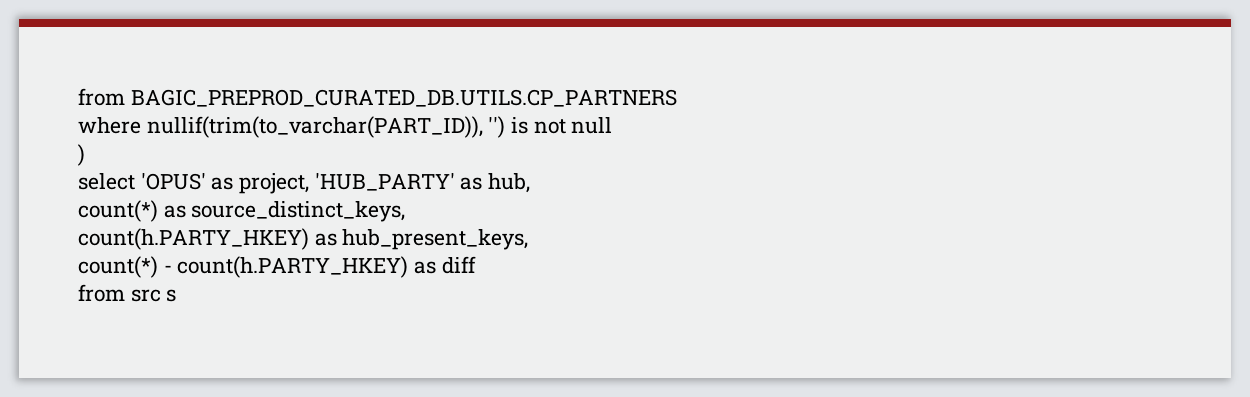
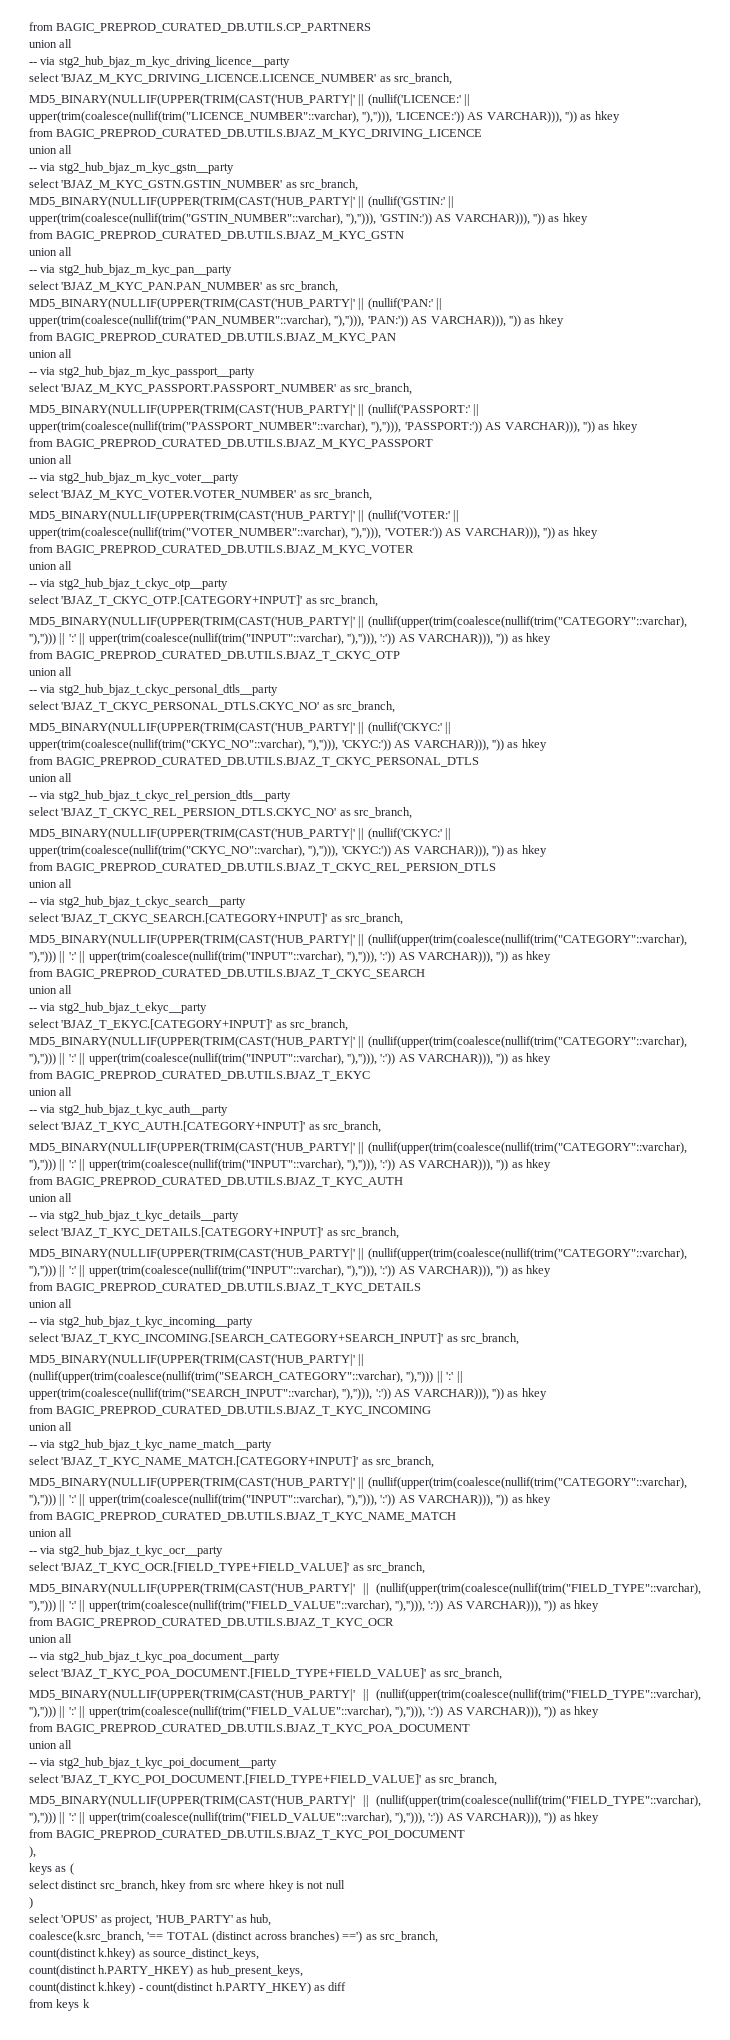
  from BAGIC_PREPROD_CURATED_DB.UTILS.CP_PARTNERS
- where nullif(trim(to_varchar(PART_ID)), '') is not null
+ union all
+ -- via stg2_hub_bjaz_m_kyc_driving_licence__party
+ select 'BJAZ_M_KYC_DRIVING_LICENCE.LICENCE_NUMBER' as src_branch,
+ MD5_BINARY(NULLIF(UPPER(TRIM(CAST('HUB_PARTY|' || (nullif('LICENCE:' || upper(trim(coalesce(nullif(trim("LICENCE_NUMBER"::varchar), ''),''))), 'LICENCE:')) AS VARCHAR))), '')) as hkey
+ from BAGIC_PREPROD_CURATED_DB.UTILS.BJAZ_M_KYC_DRIVING_LICENCE
+ union all
+ -- via stg2_hub_bjaz_m_kyc_gstn__party
+ select 'BJAZ_M_KYC_GSTN.GSTIN_NUMBER' as src_branch,
+ MD5_BINARY(NULLIF(UPPER(TRIM(CAST('HUB_PARTY|' || (nullif('GSTIN:' || upper(trim(coalesce(nullif(trim("GSTIN_NUMBER"::varchar), ''),''))), 'GSTIN:')) AS VARCHAR))), '')) as hkey
+ from BAGIC_PREPROD_CURATED_DB.UTILS.BJAZ_M_KYC_GSTN
+ union all
+ -- via stg2_hub_bjaz_m_kyc_pan__party
+ select 'BJAZ_M_KYC_PAN.PAN_NUMBER' as src_branch,
+ MD5_BINARY(NULLIF(UPPER(TRIM(CAST('HUB_PARTY|' || (nullif('PAN:' || upper(trim(coalesce(nullif(trim("PAN_NUMBER"::varchar), ''),''))), 'PAN:')) AS VARCHAR))), '')) as hkey
+ from BAGIC_PREPROD_CURATED_DB.UTILS.BJAZ_M_KYC_PAN
+ union all
+ -- via stg2_hub_bjaz_m_kyc_passport__party
+ select 'BJAZ_M_KYC_PASSPORT.PASSPORT_NUMBER' as src_branch,
+ MD5_BINARY(NULLIF(UPPER(TRIM(CAST('HUB_PARTY|' || (nullif('PASSPORT:' || upper(trim(coalesce(nullif(trim("PASSPORT_NUMBER"::varchar), ''),''))), 'PASSPORT:')) AS VARCHAR))), '')) as hkey
+ from BAGIC_PREPROD_CURATED_DB.UTILS.BJAZ_M_KYC_PASSPORT
+ union all
+ -- via stg2_hub_bjaz_m_kyc_voter__party
+ select 'BJAZ_M_KYC_VOTER.VOTER_NUMBER' as src_branch,
+ MD5_BINARY(NULLIF(UPPER(TRIM(CAST('HUB_PARTY|' || (nullif('VOTER:' || upper(trim(coalesce(nullif(trim("VOTER_NUMBER"::varchar), ''),''))), 'VOTER:')) AS VARCHAR))), '')) as hkey
+ from BAGIC_PREPROD_CURATED_DB.UTILS.BJAZ_M_KYC_VOTER
+ union all
+ -- via stg2_hub_bjaz_t_ckyc_otp__party
+ select 'BJAZ_T_CKYC_OTP.[CATEGORY+INPUT]' as src_branch,
+ MD5_BINARY(NULLIF(UPPER(TRIM(CAST('HUB_PARTY|' || (nullif(upper(trim(coalesce(nullif(trim("CATEGORY"::varchar), ''),''))) || ':' || upper(trim(coalesce(nullif(trim("INPUT"::varchar), ''),''))), ':')) AS VARCHAR))), '')) as hkey
+ from BAGIC_PREPROD_CURATED_DB.UTILS.BJAZ_T_CKYC_OTP
+ union all
+ -- via stg2_hub_bjaz_t_ckyc_personal_dtls__party
+ select 'BJAZ_T_CKYC_PERSONAL_DTLS.CKYC_NO' as src_branch,
+ MD5_BINARY(NULLIF(UPPER(TRIM(CAST('HUB_PARTY|' || (nullif('CKYC:' || upper(trim(coalesce(nullif(trim("CKYC_NO"::varchar), ''),''))), 'CKYC:')) AS VARCHAR))), '')) as hkey
+ from BAGIC_PREPROD_CURATED_DB.UTILS.BJAZ_T_CKYC_PERSONAL_DTLS
+ union all
+ -- via stg2_hub_bjaz_t_ckyc_rel_persion_dtls__party
+ select 'BJAZ_T_CKYC_REL_PERSION_DTLS.CKYC_NO' as src_branch,
+ MD5_BINARY(NULLIF(UPPER(TRIM(CAST('HUB_PARTY|' || (nullif('CKYC:' || upper(trim(coalesce(nullif(trim("CKYC_NO"::varchar), ''),''))), 'CKYC:')) AS VARCHAR))), '')) as hkey
+ from BAGIC_PREPROD_CURATED_DB.UTILS.BJAZ_T_CKYC_REL_PERSION_DTLS
+ union all
+ -- via stg2_hub_bjaz_t_ckyc_search__party
+ select 'BJAZ_T_CKYC_SEARCH.[CATEGORY+INPUT]' as src_branch,
+ MD5_BINARY(NULLIF(UPPER(TRIM(CAST('HUB_PARTY|' || (nullif(upper(trim(coalesce(nullif(trim("CATEGORY"::varchar), ''),''))) || ':' || upper(trim(coalesce(nullif(trim("INPUT"::varchar), ''),''))), ':')) AS VARCHAR))), '')) as hkey
+ from BAGIC_PREPROD_CURATED_DB.UTILS.BJAZ_T_CKYC_SEARCH
+ union all
+ -- via stg2_hub_bjaz_t_ekyc__party
+ select 'BJAZ_T_EKYC.[CATEGORY+INPUT]' as src_branch,
+ MD5_BINARY(NULLIF(UPPER(TRIM(CAST('HUB_PARTY|' || (nullif(upper(trim(coalesce(nullif(trim("CATEGORY"::varchar), ''),''))) || ':' || upper(trim(coalesce(nullif(trim("INPUT"::varchar), ''),''))), ':')) AS VARCHAR))), '')) as hkey
+ from BAGIC_PREPROD_CURATED_DB.UTILS.BJAZ_T_EKYC
+ union all
+ -- via stg2_hub_bjaz_t_kyc_auth__party
+ select 'BJAZ_T_KYC_AUTH.[CATEGORY+INPUT]' as src_branch,
+ MD5_BINARY(NULLIF(UPPER(TRIM(CAST('HUB_PARTY|' || (nullif(upper(trim(coalesce(nullif(trim("CATEGORY"::varchar), ''),''))) || ':' || upper(trim(coalesce(nullif(trim("INPUT"::varchar), ''),''))), ':')) AS VARCHAR))), '')) as hkey
+ from BAGIC_PREPROD_CURATED_DB.UTILS.BJAZ_T_KYC_AUTH
+ union all
+ -- via stg2_hub_bjaz_t_kyc_details__party
+ select 'BJAZ_T_KYC_DETAILS.[CATEGORY+INPUT]' as src_branch,
+ MD5_BINARY(NULLIF(UPPER(TRIM(CAST('HUB_PARTY|' || (nullif(upper(trim(coalesce(nullif(trim("CATEGORY"::varchar), ''),''))) || ':' || upper(trim(coalesce(nullif(trim("INPUT"::varchar), ''),''))), ':')) AS VARCHAR))), '')) as hkey
+ from BAGIC_PREPROD_CURATED_DB.UTILS.BJAZ_T_KYC_DETAILS
+ union all
+ -- via stg2_hub_bjaz_t_kyc_incoming__party
+ select 'BJAZ_T_KYC_INCOMING.[SEARCH_CATEGORY+SEARCH_INPUT]' as src_branch,
+ MD5_BINARY(NULLIF(UPPER(TRIM(CAST('HUB_PARTY|' || (nullif(upper(trim(coalesce(nullif(trim("SEARCH_CATEGORY"::varchar), ''),''))) || ':' || upper(trim(coalesce(nullif(trim("SEARCH_INPUT"::varchar), ''),''))), ':')) AS VARCHAR))), '')) as hkey
+ from BAGIC_PREPROD_CURATED_DB.UTILS.BJAZ_T_KYC_INCOMING
+ union all
+ -- via stg2_hub_bjaz_t_kyc_name_match__party
+ select 'BJAZ_T_KYC_NAME_MATCH.[CATEGORY+INPUT]' as src_branch,
+ MD5_BINARY(NULLIF(UPPER(TRIM(CAST('HUB_PARTY|' || (nullif(upper(trim(coalesce(nullif(trim("CATEGORY"::varchar), ''),''))) || ':' || upper(trim(coalesce(nullif(trim("INPUT"::varchar), ''),''))), ':')) AS VARCHAR))), '')) as hkey
+ from BAGIC_PREPROD_CURATED_DB.UTILS.BJAZ_T_KYC_NAME_MATCH
+ union all
+ -- via stg2_hub_bjaz_t_kyc_ocr__party
+ select 'BJAZ_T_KYC_OCR.[FIELD_TYPE+FIELD_VALUE]' as src_branch,
+ MD5_BINARY(NULLIF(UPPER(TRIM(CAST('HUB_PARTY|' || (nullif(upper(trim(coalesce(nullif(trim("FIELD_TYPE"::varchar), ''),''))) || ':' || upper(trim(coalesce(nullif(trim("FIELD_VALUE"::varchar), ''),''))), ':')) AS VARCHAR))), '')) as hkey
+ from BAGIC_PREPROD_CURATED_DB.UTILS.BJAZ_T_KYC_OCR
+ union all
+ -- via stg2_hub_bjaz_t_kyc_poa_document__party
+ select 'BJAZ_T_KYC_POA_DOCUMENT.[FIELD_TYPE+FIELD_VALUE]' as src_branch,
+ MD5_BINARY(NULLIF(UPPER(TRIM(CAST('HUB_PARTY|' || (nullif(upper(trim(coalesce(nullif(trim("FIELD_TYPE"::varchar), ''),''))) || ':' || upper(trim(coalesce(nullif(trim("FIELD_VALUE"::varchar), ''),''))), ':')) AS VARCHAR))), '')) as hkey
+ from BAGIC_PREPROD_CURATED_DB.UTILS.BJAZ_T_KYC_POA_DOCUMENT
+ union all
+ -- via stg2_hub_bjaz_t_kyc_poi_document__party
+ select 'BJAZ_T_KYC_POI_DOCUMENT.[FIELD_TYPE+FIELD_VALUE]' as src_branch,
+ MD5_BINARY(NULLIF(UPPER(TRIM(CAST('HUB_PARTY|' || (nullif(upper(trim(coalesce(nullif(trim("FIELD_TYPE"::varchar), ''),''))) || ':' || upper(trim(coalesce(nullif(trim("FIELD_VALUE"::varchar), ''),''))), ':')) AS VARCHAR))), '')) as hkey
+ from BAGIC_PREPROD_CURATED_DB.UTILS.BJAZ_T_KYC_POI_DOCUMENT
+ ),
+ keys as (
+ select distinct src_branch, hkey from src where hkey is not null
- count(*) as source_distinct_keys,
+ coalesce(k.src_branch, '== TOTAL (distinct across branches) ==') as src_branch,
+ count(distinct k.hkey) as source_distinct_keys,
- count(h.PARTY_HKEY) as hub_present_keys,
+ count(distinct h.PARTY_HKEY) as hub_present_keys,
- count(*) - count(h.PARTY_HKEY) as diff
+ count(distinct k.hkey) - count(distinct h.PARTY_HKEY) as diff
- from src s
+ from keys k

